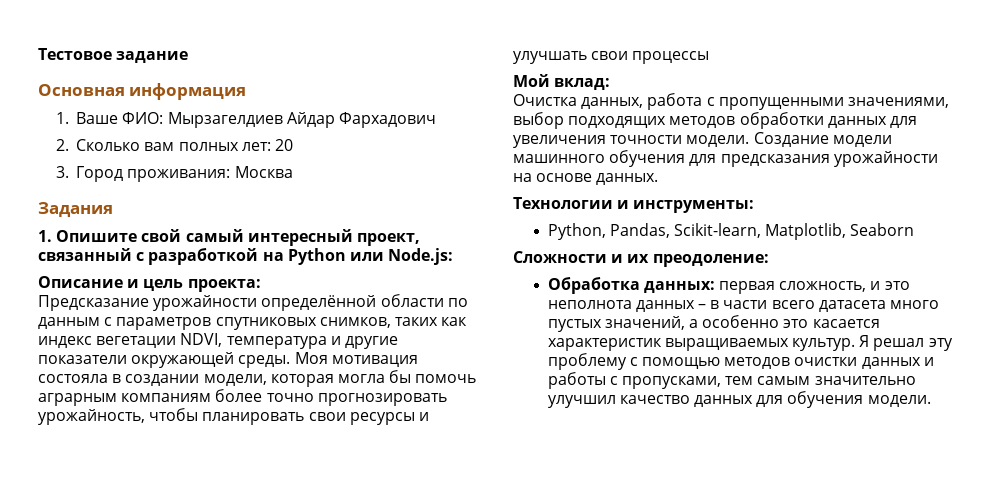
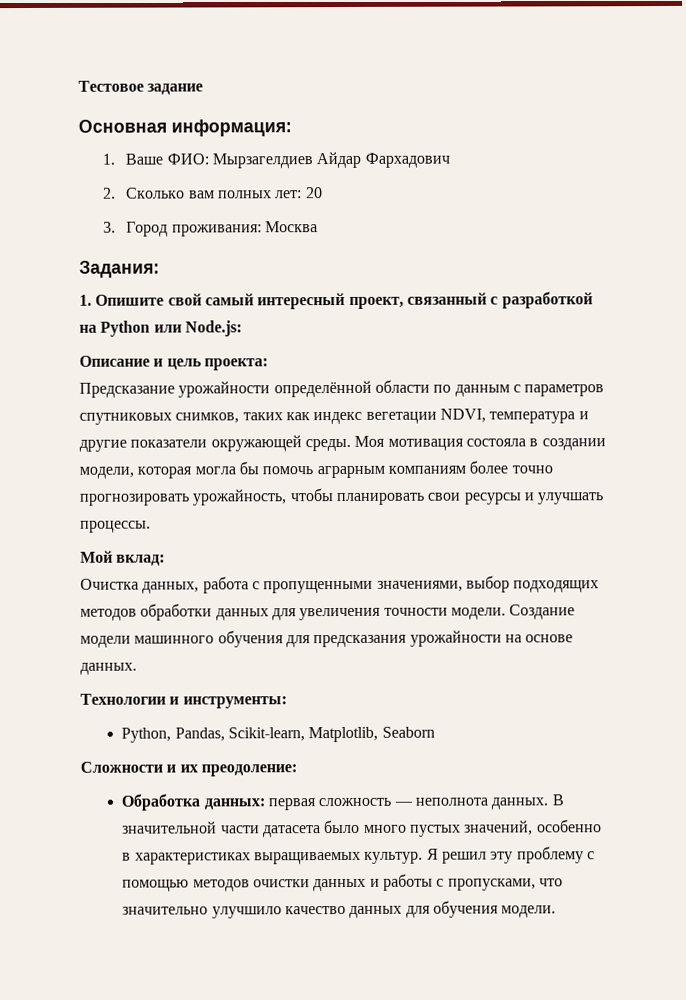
- Основная информация
+ Основная информация:
- Задания
+ Задания:
- Моя мотивация состояла в создании модели, которая могла бы помочь аграрным компаниям более точно прогнозировать урожайность, чтобы планировать свои ресурсы и улучшать свои процессы
+ Моя мотивация состояла в создании модели, которая могла бы помочь аграрным компаниям более точно прогнозировать урожайность, чтобы планировать свои ресурсы и улучшать процессы.
- Обработка данных: первая сложность, и это неполнота данных – в части всего датасета много пустых значений, а особенно это касается характеристик выращиваемых культур.
+ Обработка данных: первая сложность — неполнота данных. В значительной части датасета было много пустых значений, особенно в характеристиках выращиваемых культур.
- Я решал эту проблему с помощью методов очистки данных и работы с пропусками, тем самым значительно улучшил качество данных для обучения модели.
+ Я решил эту проблему с помощью методов очистки данных и работы с пропусками, что значительно улучшило качество данных для обучения модели.

